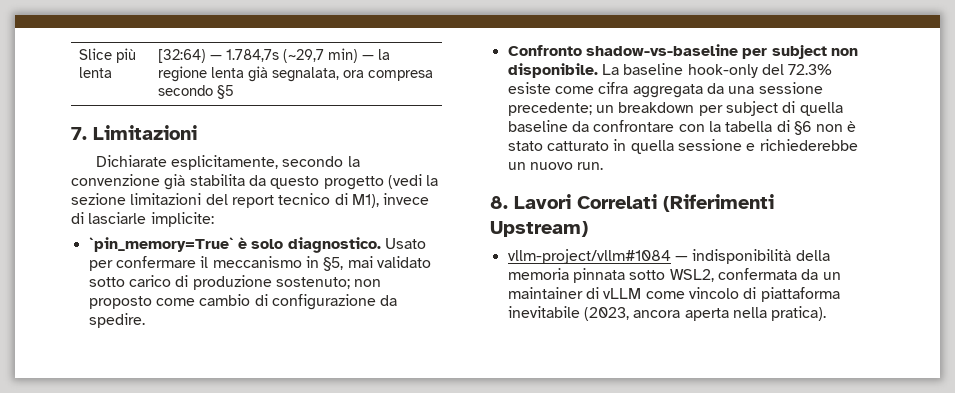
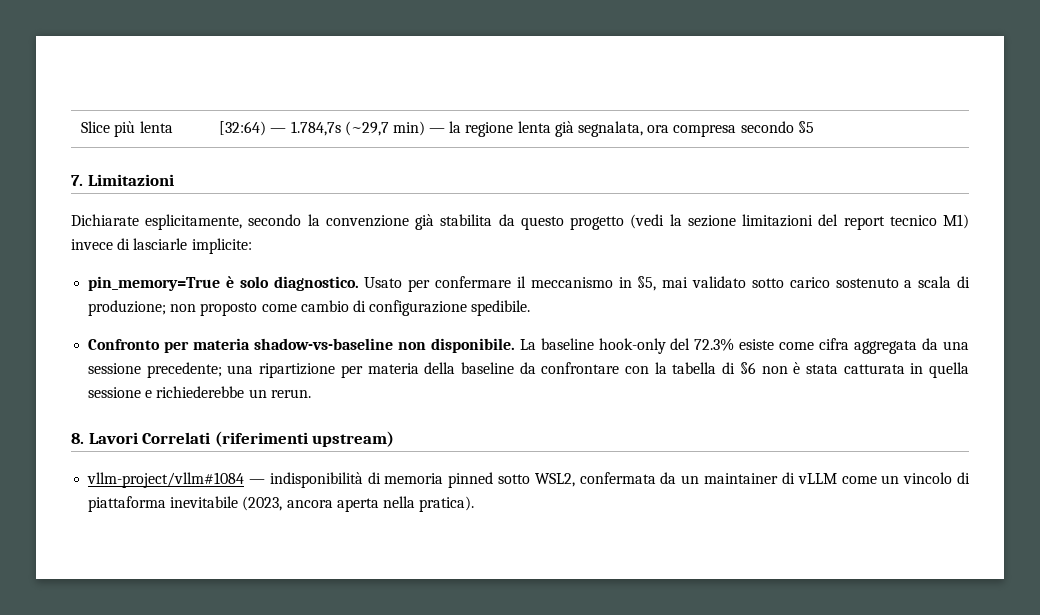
- Dichiarate esplicitamente, secondo la convenzione già stabilita da questo progetto (vedi la sezione limitazioni del report tecnico di M1), invece di lasciarle implicite:
+ Dichiarate esplicitamente, secondo la convenzione già stabilita da questo progetto (vedi la sezione limitazioni del report tecnico M1) invece di lasciarle implicite:
- `pin_memory=True` è solo diagnostico.
+ pin_memory=True è solo diagnostico.
- Usato per confermare il meccanismo in §5, mai validato sotto carico di produzione sostenuto; non proposto come cambio di configurazione da spedire.
+ Usato per confermare il meccanismo in §5, mai validato sotto carico sostenuto a scala di produzione; non proposto come cambio di configurazione spedibile.
- Confronto shadow-vs-baseline per subject non disponibile.
+ Confronto per materia shadow-vs-baseline non disponibile.
- La baseline hook-only del 72.3% esiste come cifra aggregata da una sessione precedente; un breakdown per subject di quella baseline da confrontare con la tabella di §6 non è stato catturato in quella sessione e richiederebbe un nuovo run.
+ La baseline hook-only del 72.3% esiste come cifra aggregata da una sessione precedente; una ripartizione per materia della baseline da confrontare con la tabella di §6 non è stata catturata in quella sessione e richiederebbe un rerun.
- 8. Lavori Correlati (Riferimenti Upstream)
+ 8. Lavori Correlati (riferimenti upstream)
- vllm-project/vllm#1084 — indisponibilità della memoria pinnata sotto WSL2, confermata da un maintainer di vLLM come vincolo di piattaforma inevitabile (2023, ancora aperta nella pratica).
+ vllm-project/vllm#1084 — indisponibilità di memoria pinned sotto WSL2, confermata da un maintainer di vLLM come un vincolo di piattaforma inevitabile (2023, ancora aperta nella pratica).

